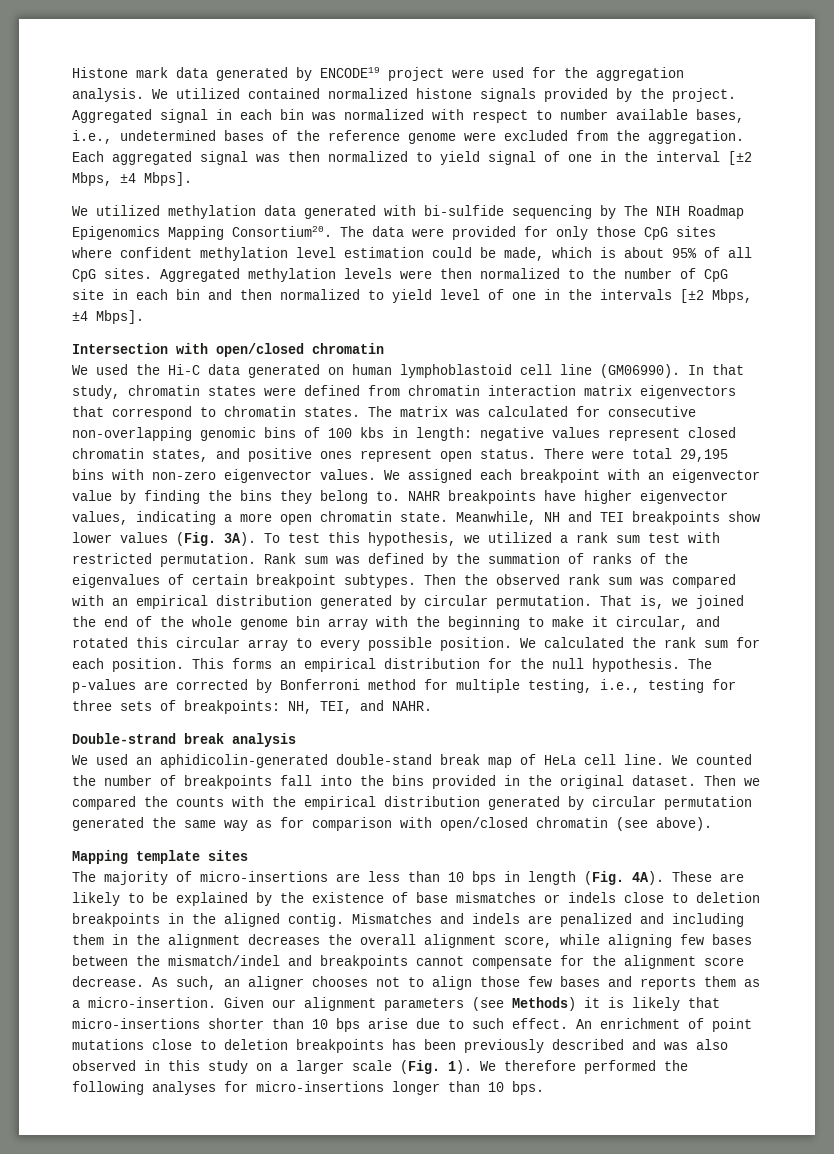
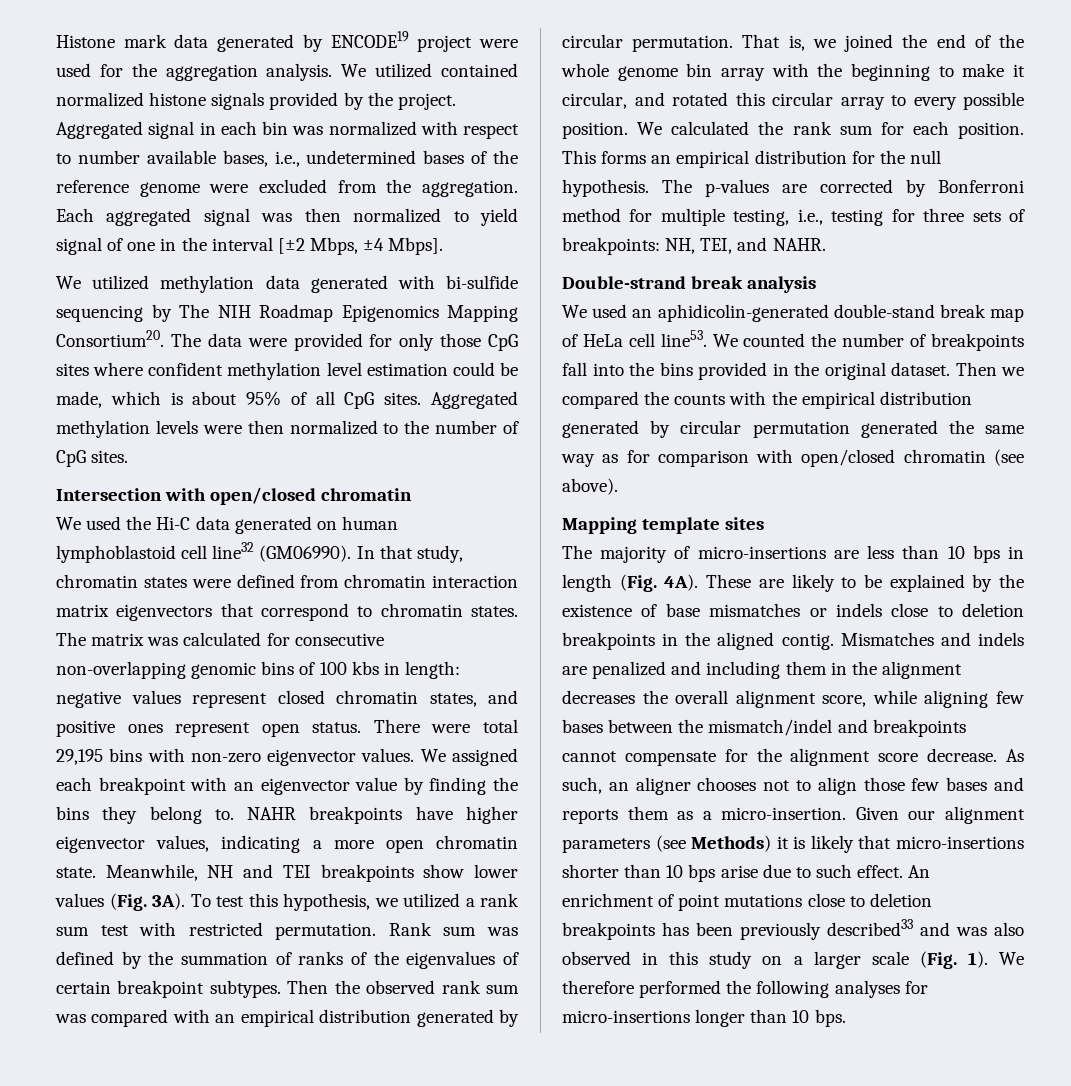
- Aggregated methylation levels were then normalized to the number of CpG site in each bin and then normalized to yield level of one in the intervals [±2 Mbps, ±4 Mbps].
+ Aggregated methylation levels were then normalized to the number of CpG sites.
- We used the Hi-C data generated on human lymphoblastoid cell line (GM06990).
+ We used the Hi-C data generated on human lymphoblastoid cell line32 (GM06990).
- We used an aphidicolin-generated double-stand break map of HeLa cell line.
+ We used an aphidicolin-generated double-stand break map of HeLa cell line53.
- An enrichment of point mutations close to deletion breakpoints has been previously described and was also observed in this study on a larger scale (Fig. 1).
+ An enrichment of point mutations close to deletion breakpoints has been previously described33 and was also observed in this study on a larger scale (Fig. 1).

